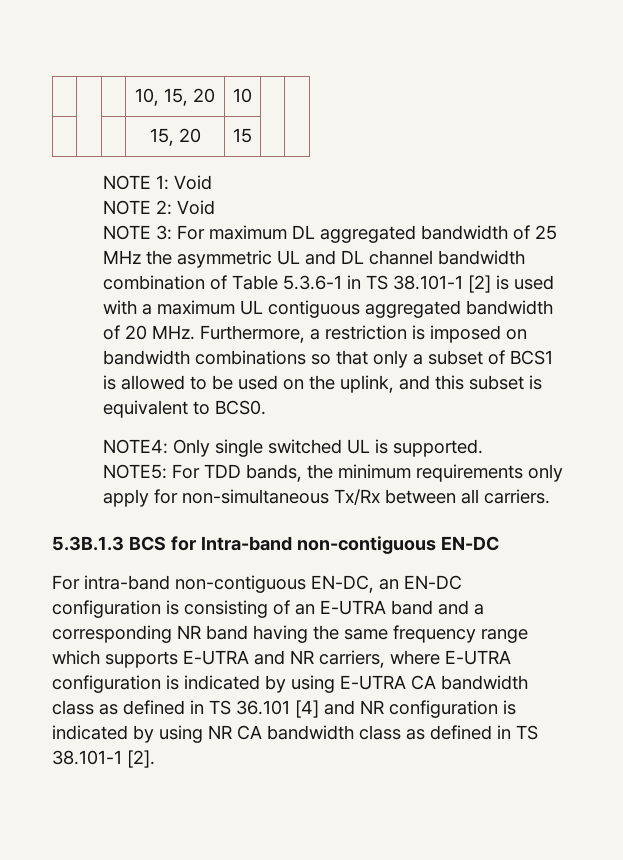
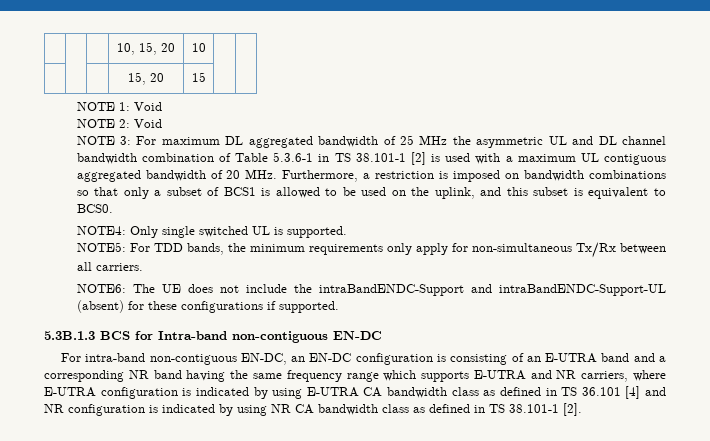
+ NOTE6: The UE does not include the intraBandENDC-Support and intraBandENDC-Support-UL (absent) for these configurations if supported.

